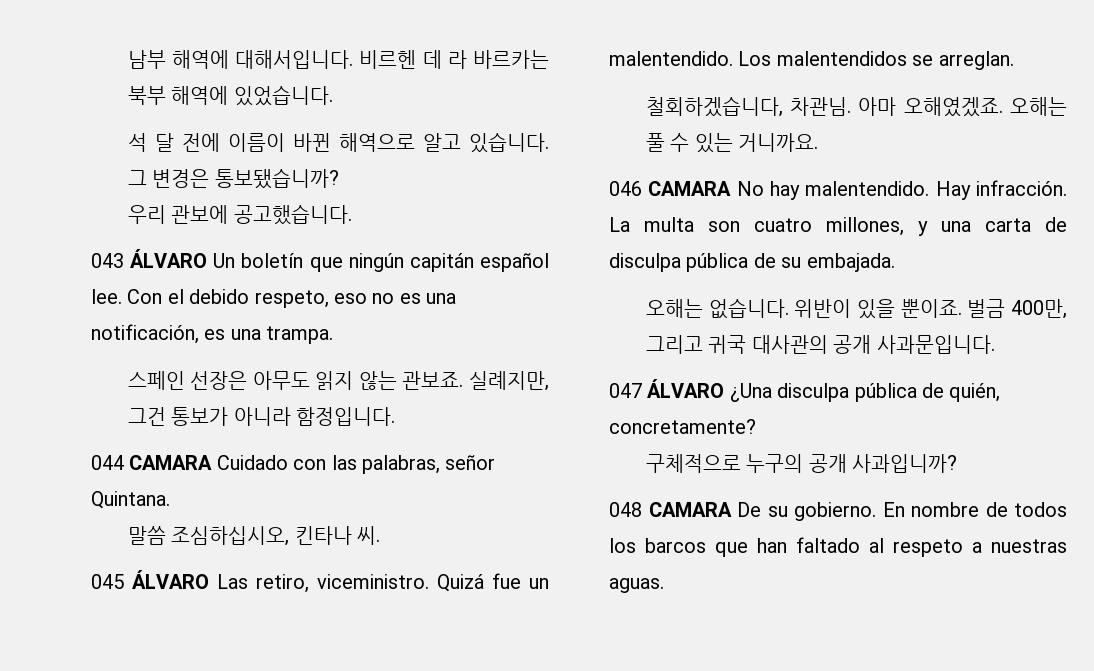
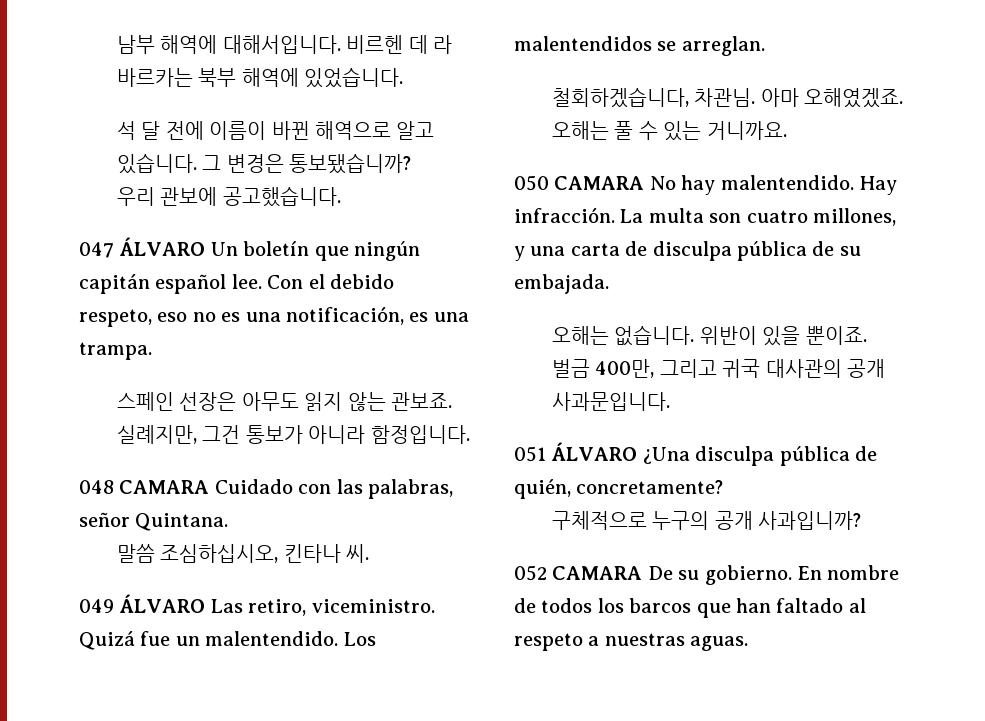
- 043 ÁLVARO Un boletín que ningún capitán español lee.
+ 047 ÁLVARO Un boletín que ningún capitán español lee.
- 044 CAMARA Cuidado con las palabras, señor Quintana.
+ 048 CAMARA Cuidado con las palabras, señor Quintana.
- 045 ÁLVARO Las retiro, viceministro.
+ 049 ÁLVARO Las retiro, viceministro.
- 046 CAMARA No hay malentendido.
+ 050 CAMARA No hay malentendido.
- 047 ÁLVARO ¿Una disculpa pública de quién, concretamente?
+ 051 ÁLVARO ¿Una disculpa pública de quién, concretamente?
- 048 CAMARA De su gobierno.
+ 052 CAMARA De su gobierno.

